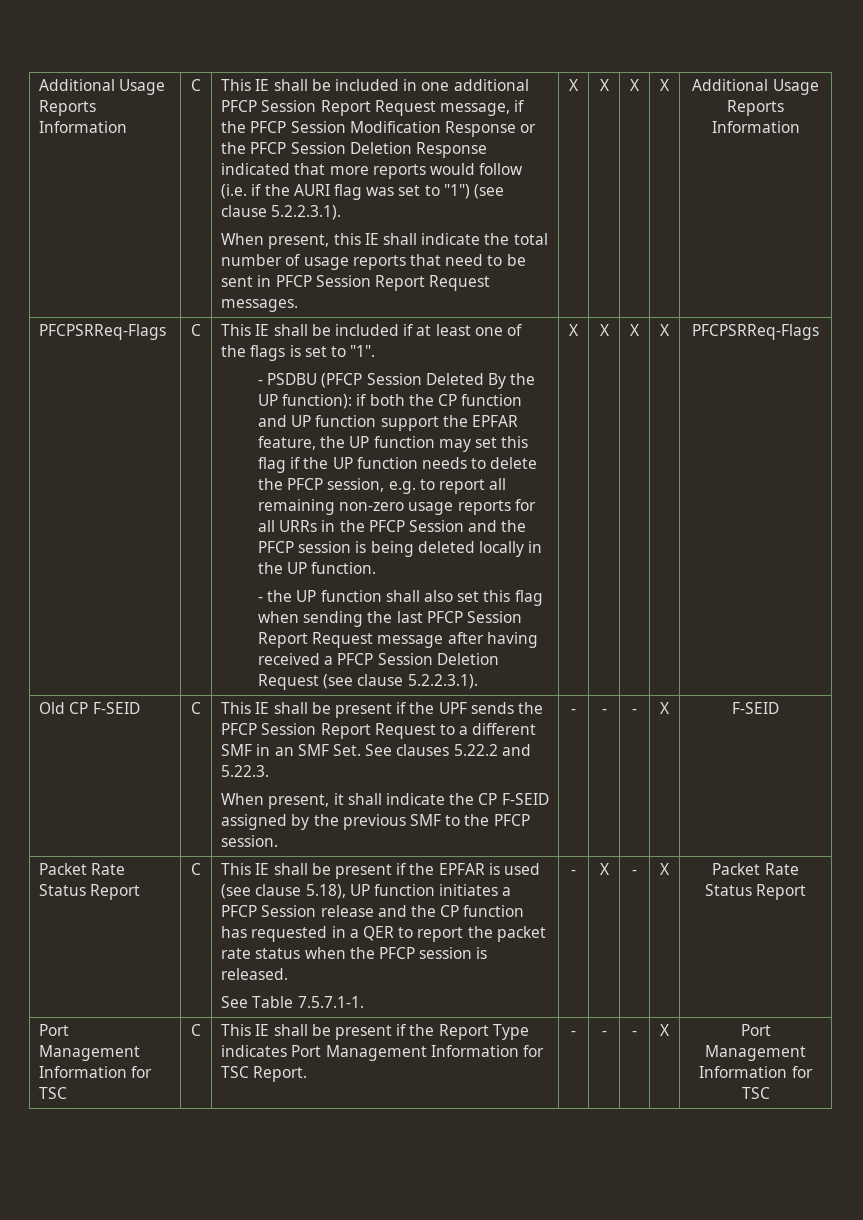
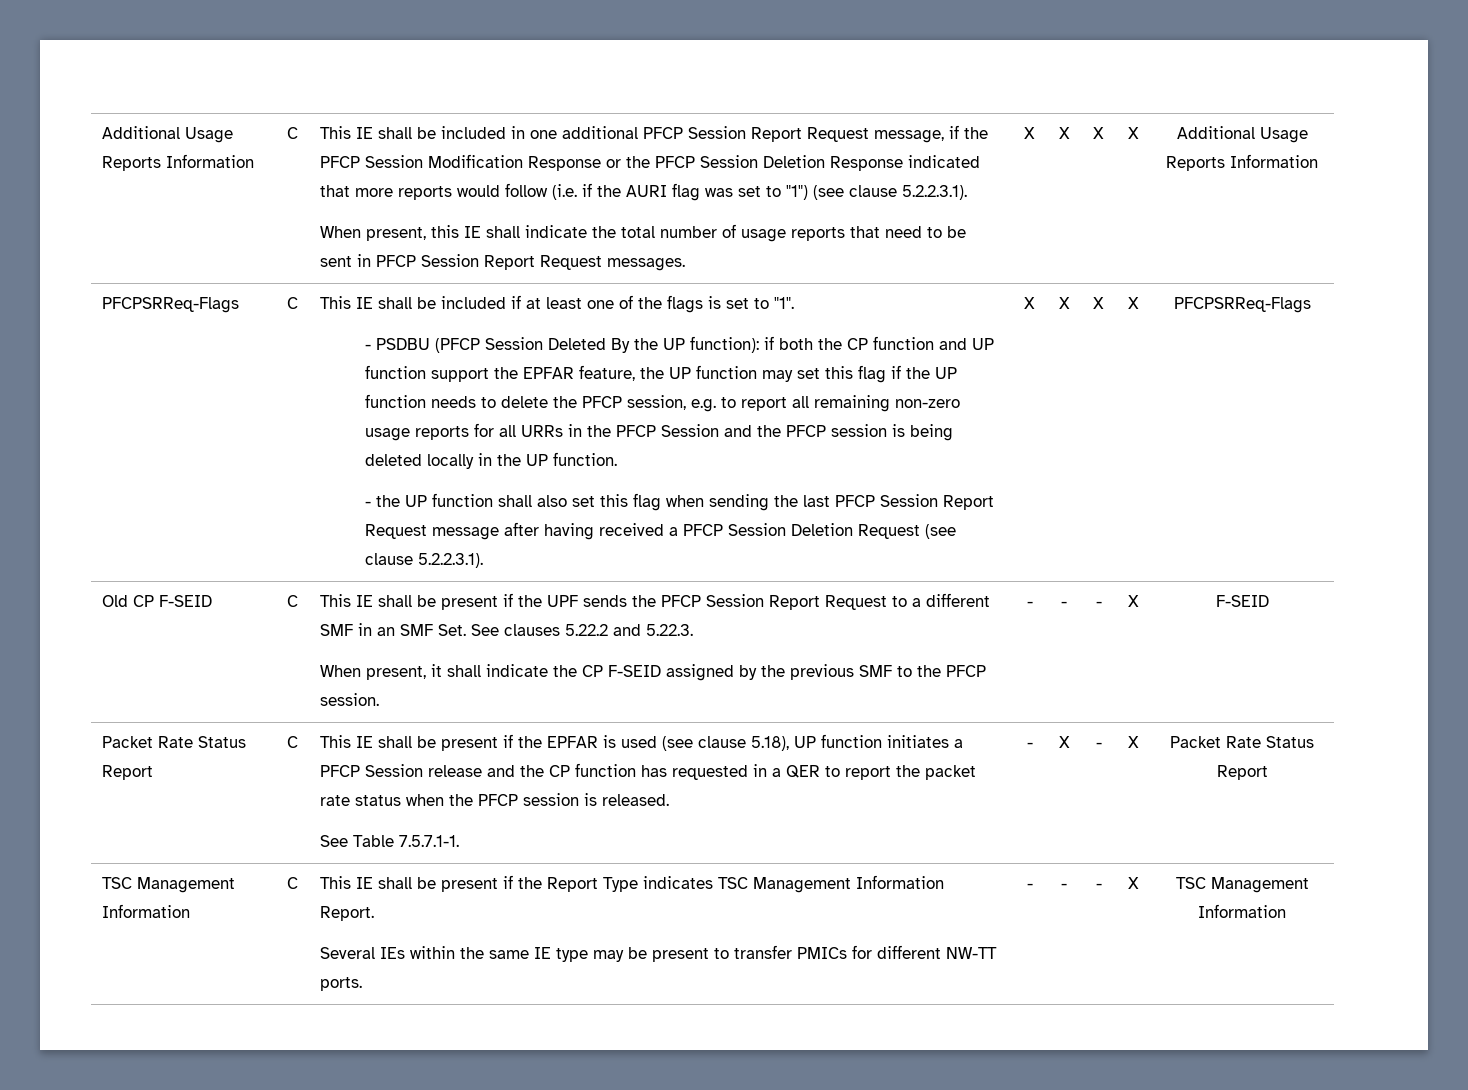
  X | Packet Rate Status Report
- Port Management Information for TSC
+ TSC Management Information
- This IE shall be present if the Report Type indicates Port Management Information for TSC Report. | - | - | - | X | Port Management Information for TSC
+ This IE shall be present if the Report Type indicates TSC Management Information Report.
+ Several IEs within the same IE type may be present to transfer PMICs for different NW-TT ports. | - | - | - | X | TSC Management Information

